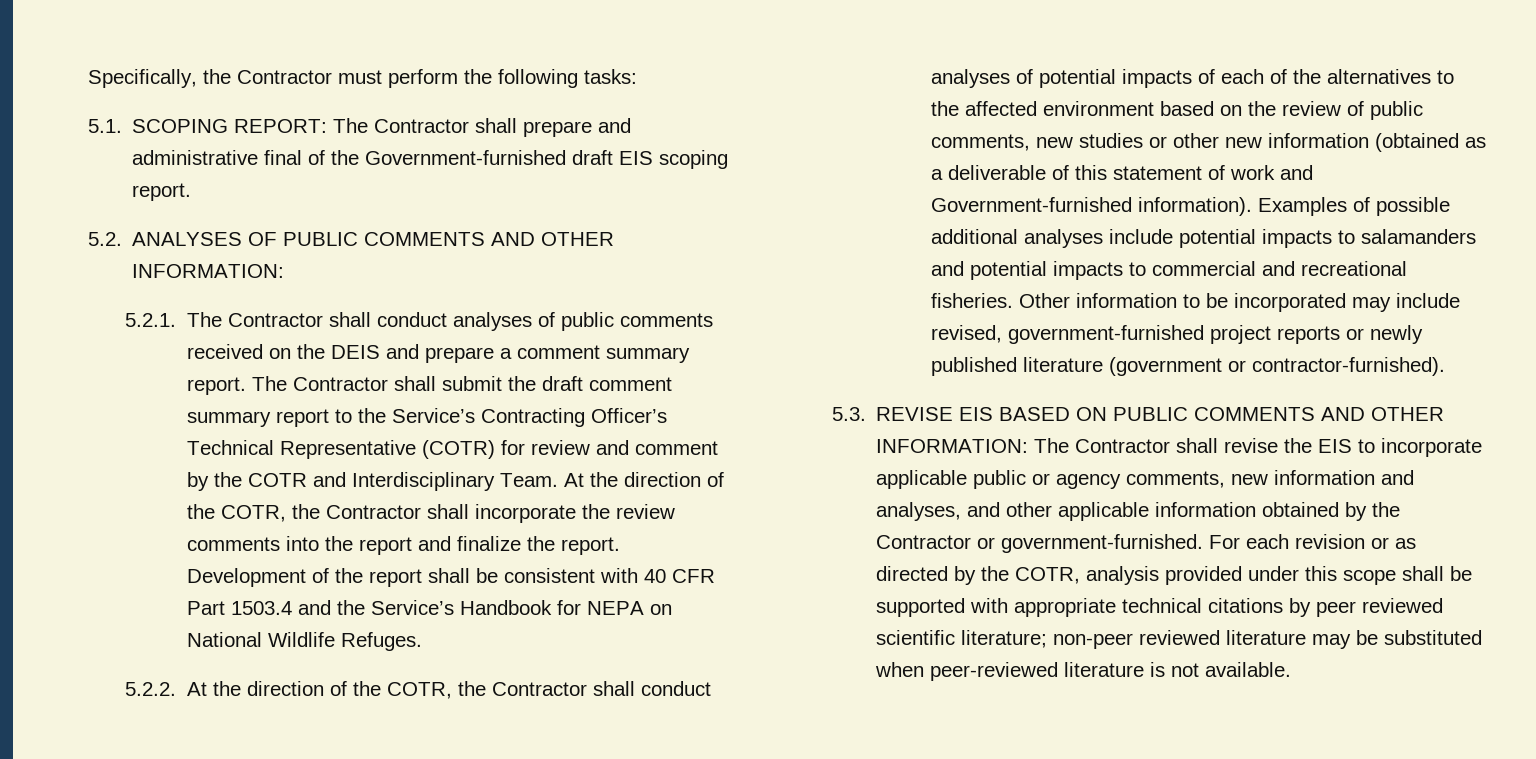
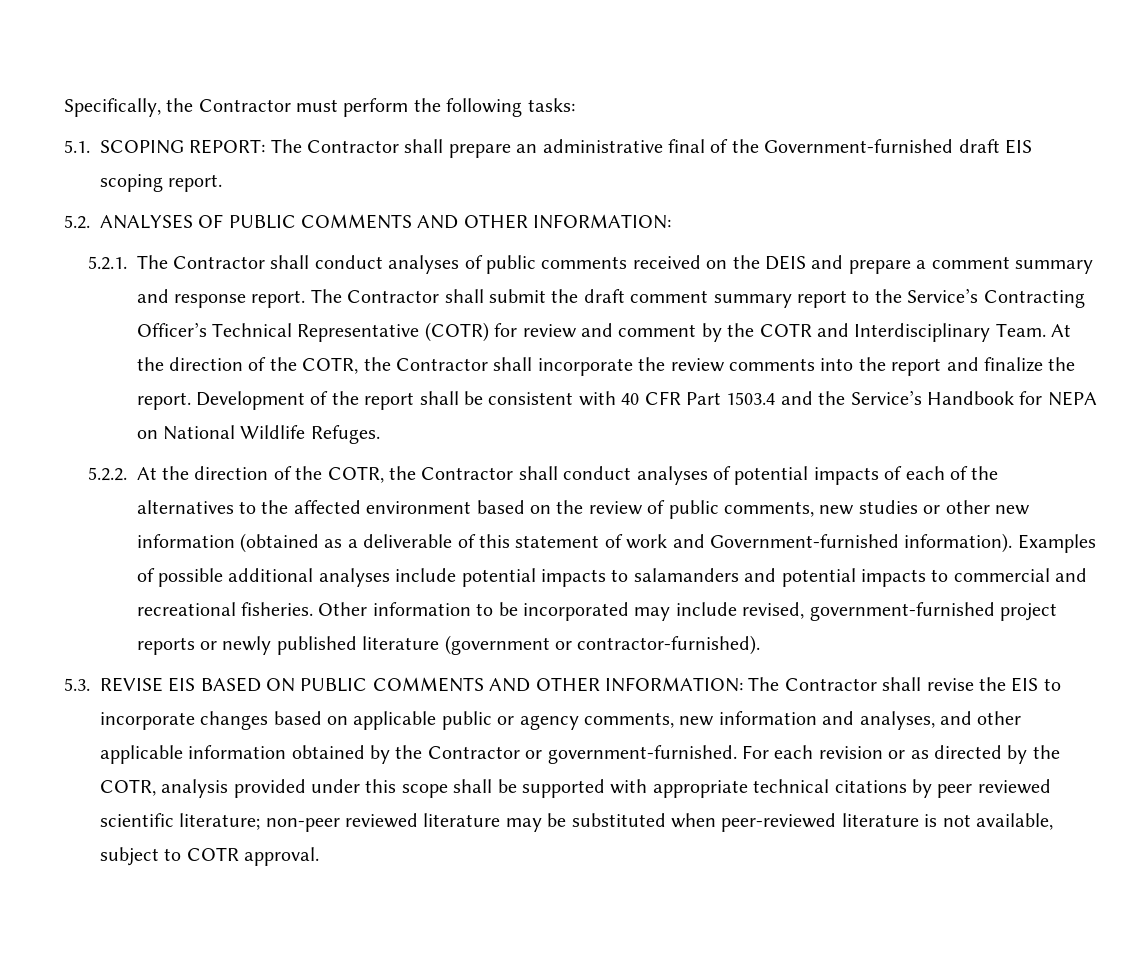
- 5.1. SCOPING REPORT: The Contractor shall prepare and administrative final of the Government-furnished draft EIS scoping report.
+ 5.1. SCOPING REPORT: The Contractor shall prepare an administrative final of the Government-furnished draft EIS scoping report.
- 5.2.1. The Contractor shall conduct analyses of public comments received on the DEIS and prepare a comment summary report.
+ 5.2.1. The Contractor shall conduct analyses of public comments received on the DEIS and prepare a comment summary and response report.
- 5.3. REVISE EIS BASED ON PUBLIC COMMENTS AND OTHER INFORMATION: The Contractor shall revise the EIS to incorporate applicable public or agency comments, new information and analyses, and other applicable information obtained by the Contractor or government-furnished.
+ 5.3. REVISE EIS BASED ON PUBLIC COMMENTS AND OTHER INFORMATION: The Contractor shall revise the EIS to incorporate changes based on applicable public or agency comments, new information and analyses, and other applicable information obtained by the Contractor or government-furnished.
- For each revision or as directed by the COTR, analysis provided under this scope shall be supported with appropriate technical citations by peer reviewed scientific literature; non-peer reviewed literature may be substituted when peer-reviewed literature is not available.
+ For each revision or as directed by the COTR, analysis provided under this scope shall be supported with appropriate technical citations by peer reviewed scientific literature; non-peer reviewed literature may be substituted when peer-reviewed literature is not available, subject to COTR approval.

